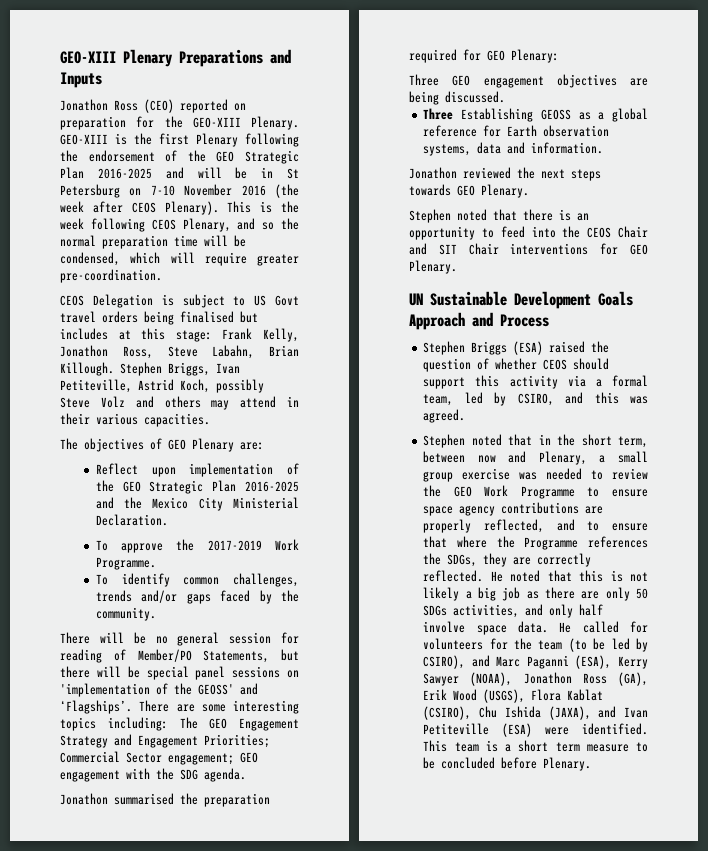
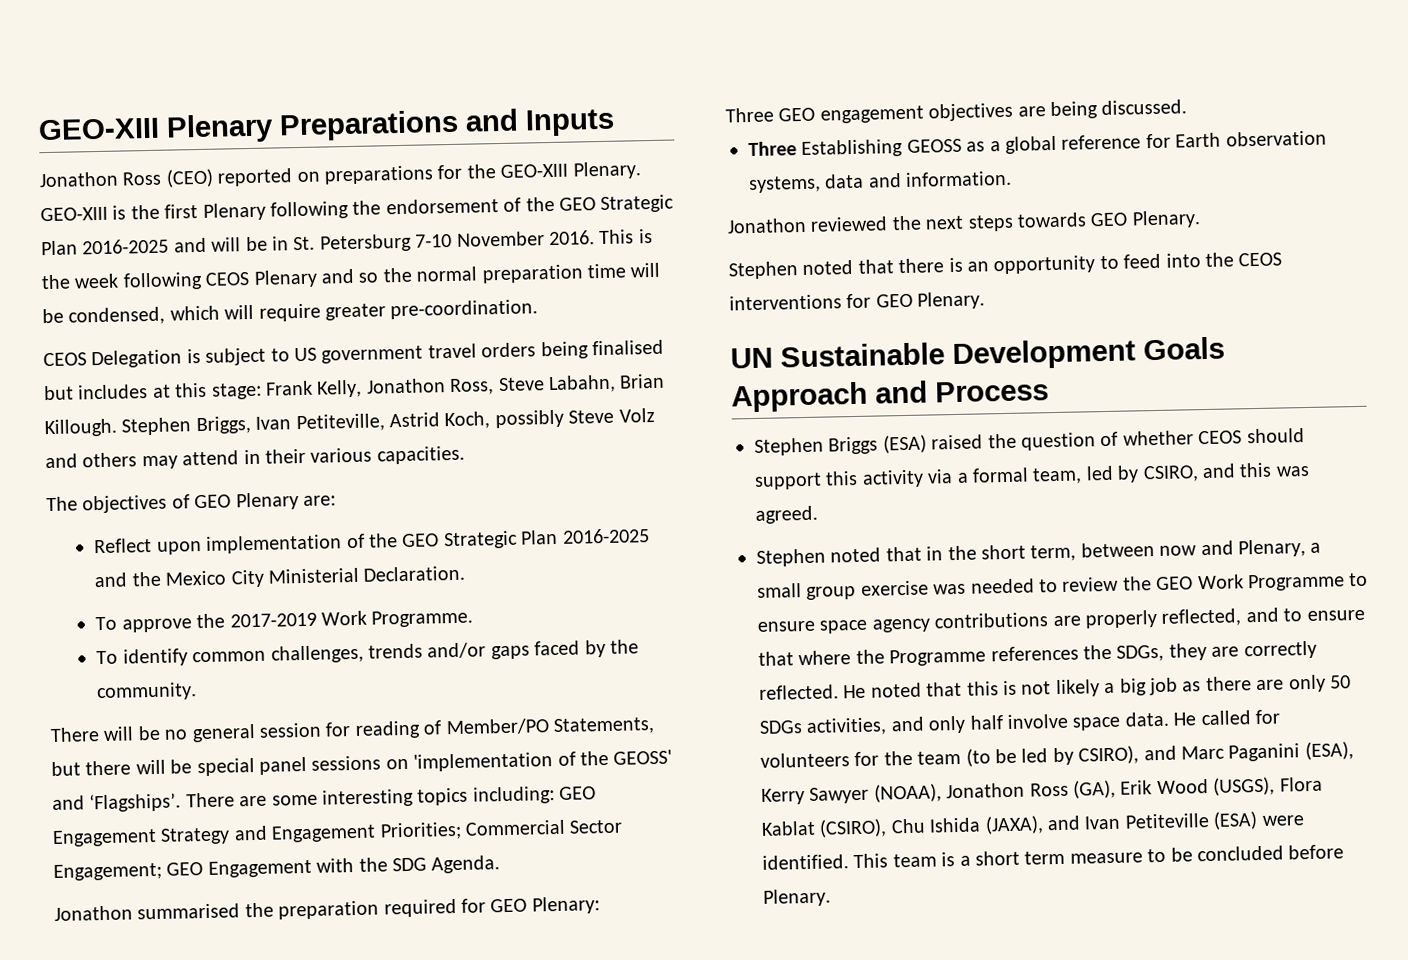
- Jonathon Ross (CEO) reported on preparation for the GEO-XIII Plenary.
+ Jonathon Ross (CEO) reported on preparations for the GEO-XIII Plenary.
- GEO-XIII is the first Plenary following the endorsement of the GEO Strategic Plan 2016-2025 and will be in St Petersburg on 7-10 November 2016 (the week after CEOS Plenary).
+ GEO-XIII is the first Plenary following the endorsement of the GEO Strategic Plan 2016-2025 and will be in St. Petersburg 7-10 November 2016.
- This is the week following CEOS Plenary, and so the normal preparation time will be condensed, which will require greater pre-coordination.
+ This is the week following CEOS Plenary and so the normal preparation time will be condensed, which will require greater pre-coordination.
- CEOS Delegation is subject to US Govt travel orders being finalised but includes at this stage: Frank Kelly, Jonathon Ross, Steve Labahn, Brian Killough.
+ CEOS Delegation is subject to US government travel orders being finalised but includes at this stage: Frank Kelly, Jonathon Ross, Steve Labahn, Brian Killough.
- There are some interesting topics including: The GEO Engagement Strategy and Engagement Priorities; Commercial Sector engagement; GEO engagement with the SDG agenda.
+ There are some interesting topics including: GEO Engagement Strategy and Engagement Priorities; Commercial Sector Engagement; GEO Engagement with the SDG Agenda.
- Stephen noted that there is an opportunity to feed into the CEOS Chair and SIT Chair interventions for GEO Plenary.
+ Stephen noted that there is an opportunity to feed into the CEOS interventions for GEO Plenary.
- He called for volunteers for the team (to be led by CSIRO), and Marc Paganni (ESA), Kerry Sawyer (NOAA), Jonathon Ross (GA), Erik Wood (USGS), Flora Kablat (CSIRO), Chu Ishida (JAXA), and Ivan Petiteville (ESA) were identified.
+ He called for volunteers for the team (to be led by CSIRO), and Marc Paganini (ESA), Kerry Sawyer (NOAA), Jonathon Ross (GA), Erik Wood (USGS), Flora Kablat (CSIRO), Chu Ishida (JAXA), and Ivan Petiteville (ESA) were identified.

